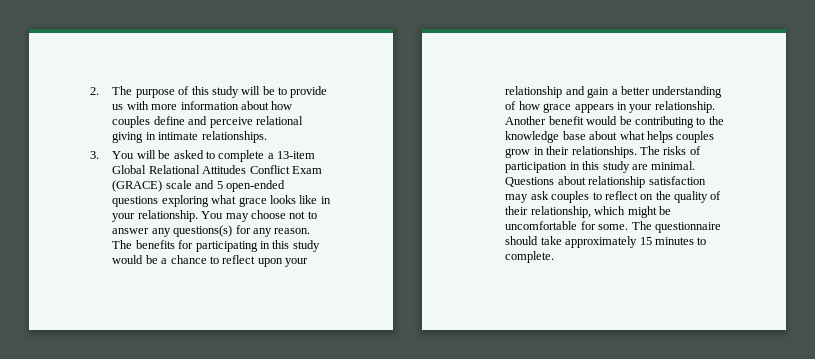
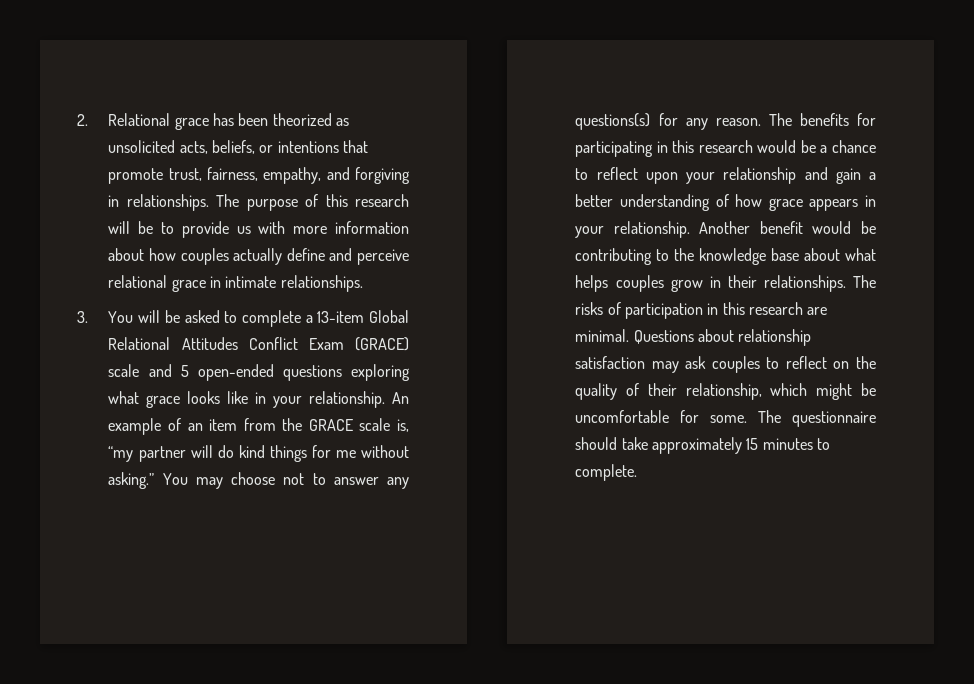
- 2. The purpose of this study will be to provide us with more information about how couples define and perceive relational giving in intimate relationships.
+ 2. Relational grace has been theorized as unsolicited acts, beliefs, or intentions that promote trust, fairness, empathy, and forgiving in relationships. The purpose of this research will be to provide us with more information about how couples actually define and perceive relational grace in intimate relationships.
+ An example of an item from the GRACE scale is, “my partner will do kind things for me without asking.”
- The benefits for participating in this study would be a chance to reflect upon your relationship and gain a better understanding of how grace appears in your relationship.
+ The benefits for participating in this research would be a chance to reflect upon your relationship and gain a better understanding of how grace appears in your relationship.
- The risks of participation in this study are minimal.
+ The risks of participation in this research are minimal.

